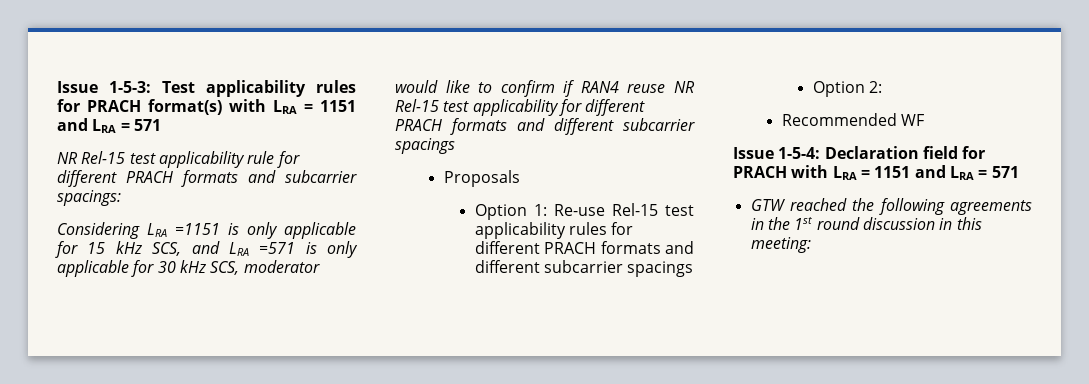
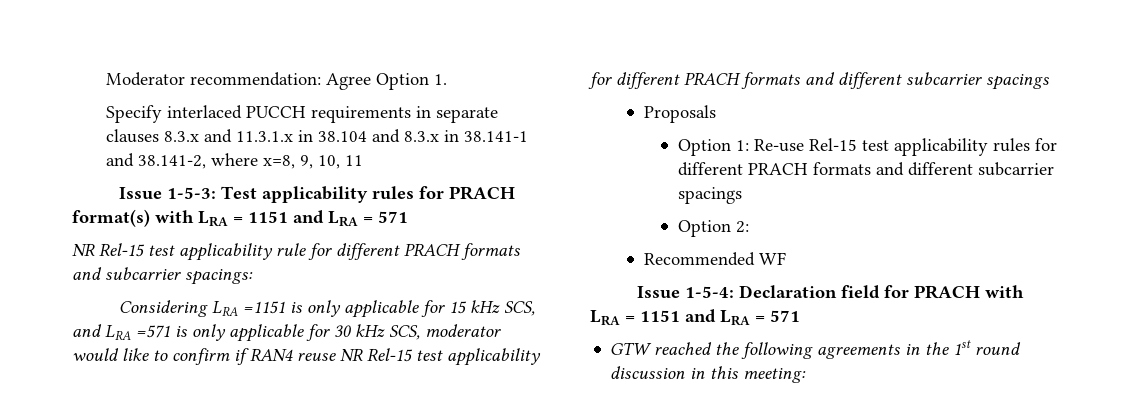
+ Moderator recommendation: Agree Option 1.
+ Specify interlaced PUCCH requirements in separate clauses 8.3.x and 11.3.1.x in 38.104 and 8.3.x in 38.141-1 and 38.141-2, where x=8, 9, 10, 11

